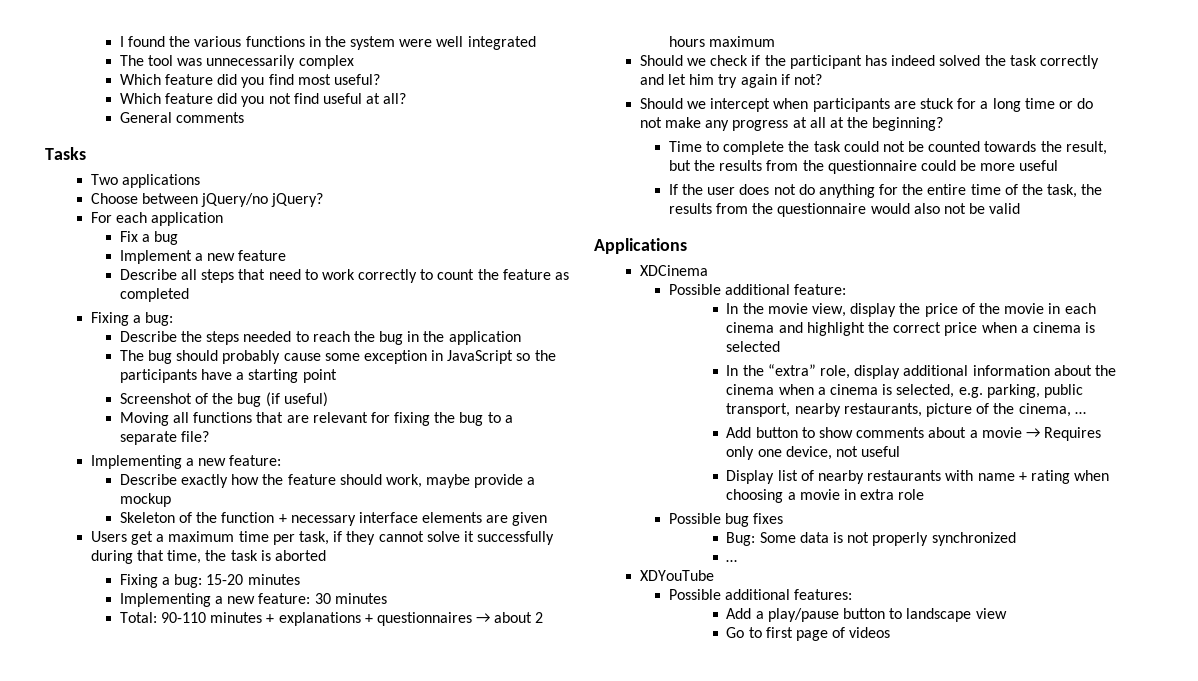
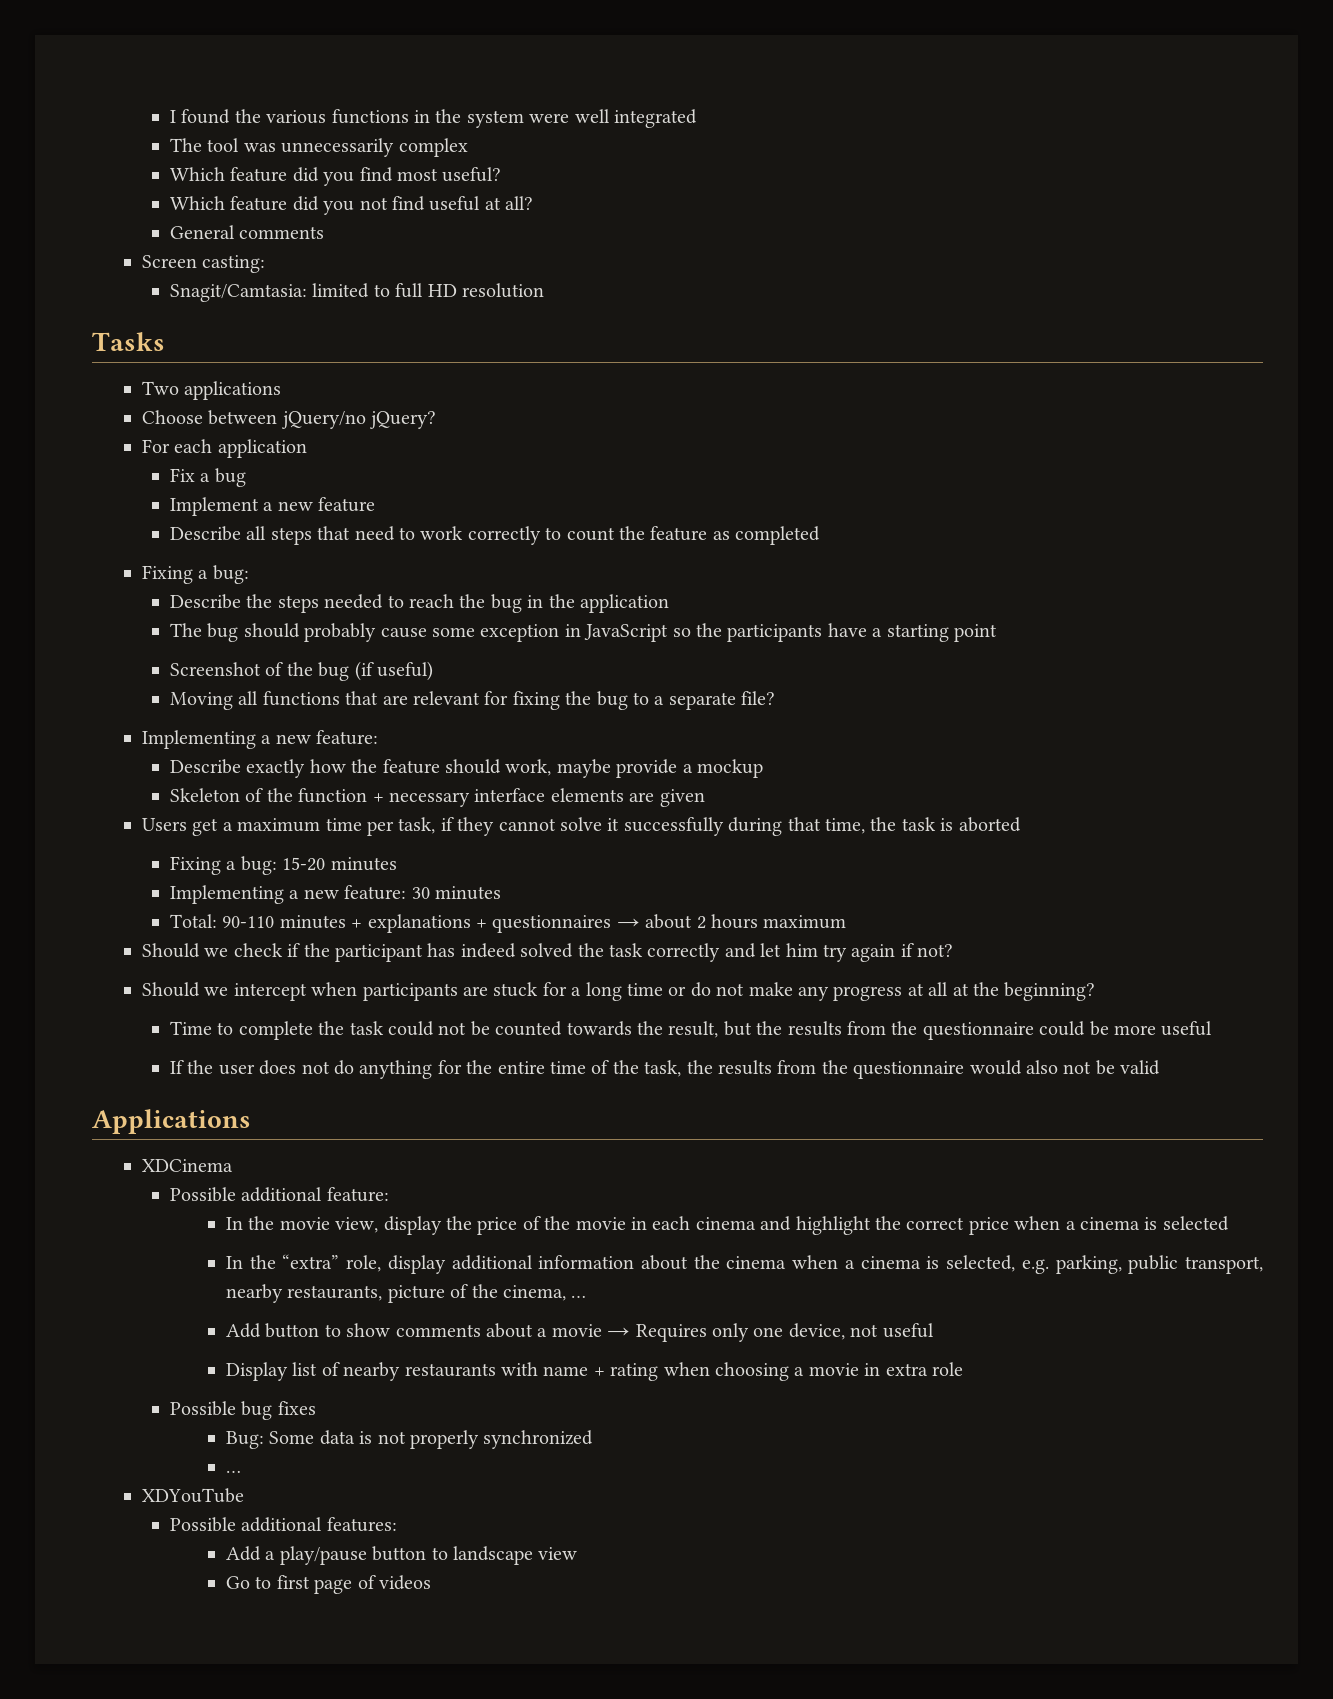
+ Screen casting:
+ Snagit/Camtasia: limited to full HD resolution

